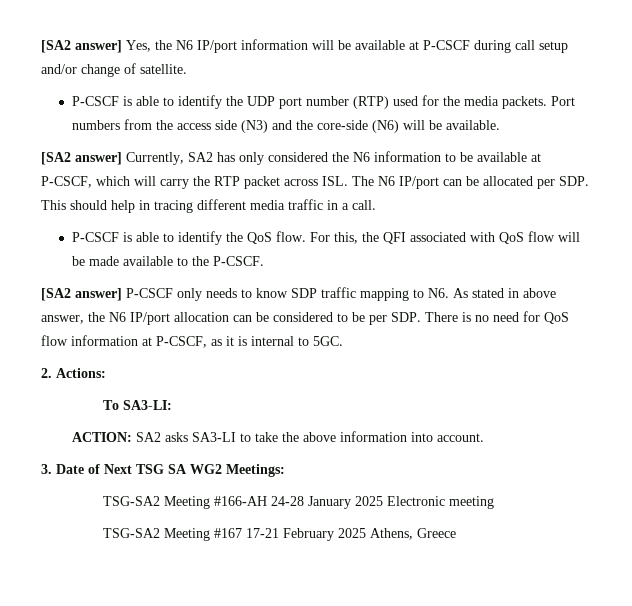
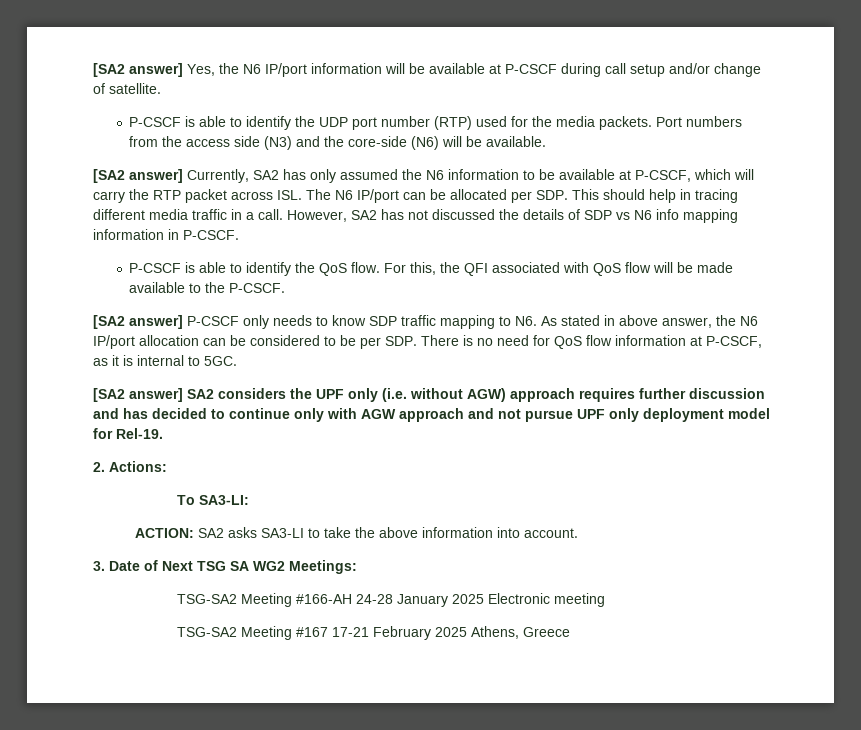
- [SA2 answer] Currently, SA2 has only considered the N6 information to be available at P-CSCF, which will carry the RTP packet across ISL. The N6 IP/port can be allocated per SDP. This should help in tracing different media traffic in a call.
+ [SA2 answer] Currently, SA2 has only assumed the N6 information to be available at P-CSCF, which will carry the RTP packet across ISL. The N6 IP/port can be allocated per SDP. This should help in tracing different media traffic in a call. However, SA2 has not discussed the details of SDP vs N6 info mapping information in P-CSCF.
+ [SA2 answer] SA2 considers the UPF only (i.e. without AGW) approach requires further discussion and has decided to continue only with AGW approach and not pursue UPF only deployment model for Rel-19.

